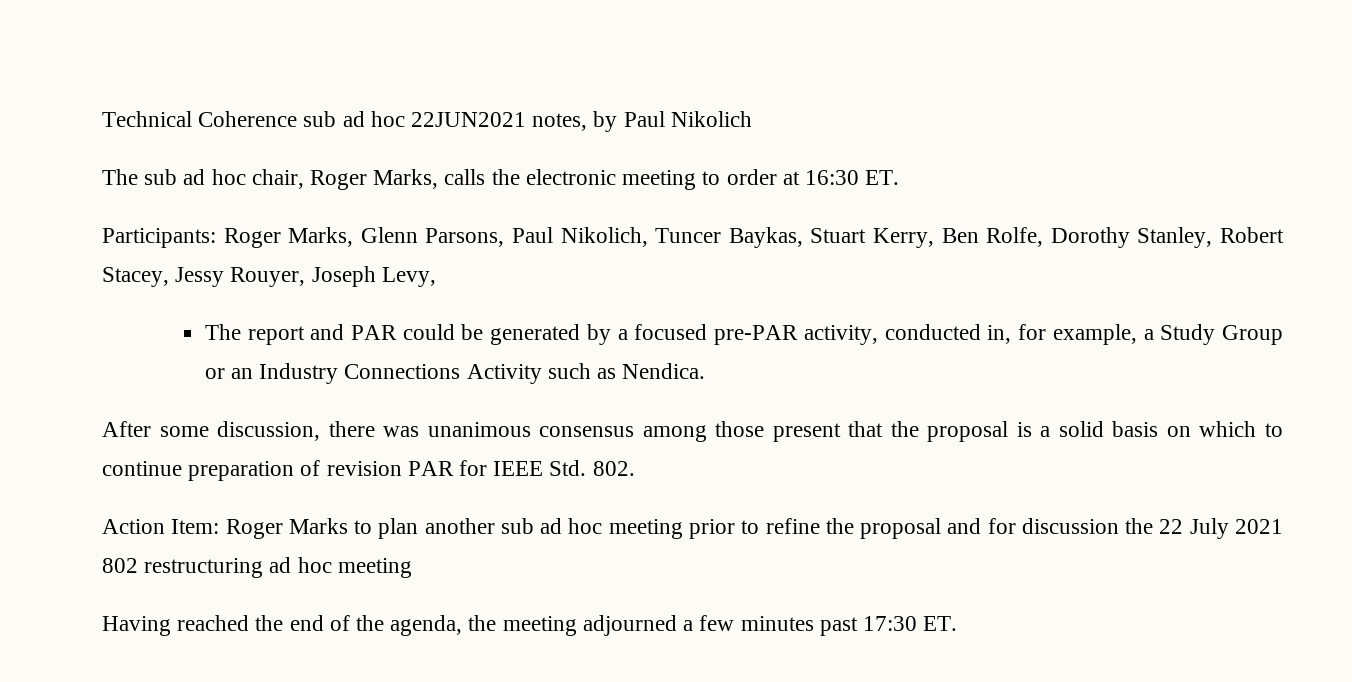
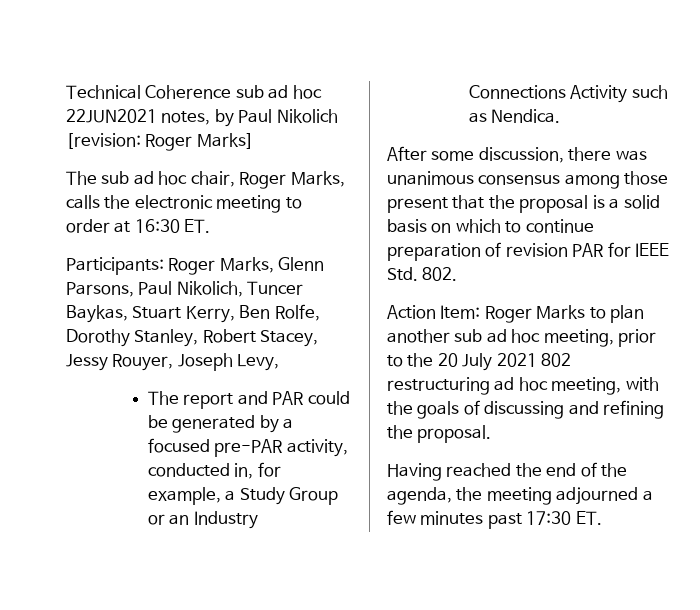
- Technical Coherence sub ad hoc 22JUN2021 notes, by Paul Nikolich
+ Technical Coherence sub ad hoc 22JUN2021 notes, by Paul Nikolich [revision: Roger Marks]
- Action Item: Roger Marks to plan another sub ad hoc meeting prior to refine the proposal and for discussion the 22 July 2021 802 restructuring ad hoc meeting
+ Action Item: Roger Marks to plan another sub ad hoc meeting, prior to the 20 July 2021 802 restructuring ad hoc meeting, with the goals of discussing and refining the proposal.

